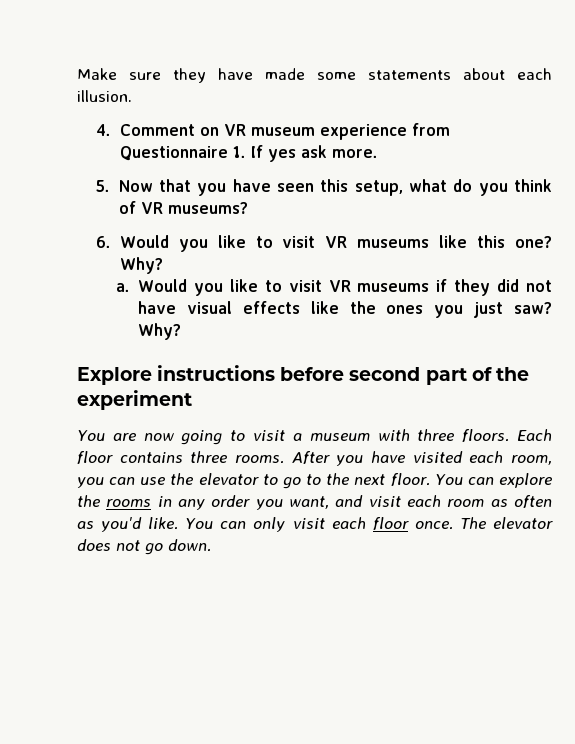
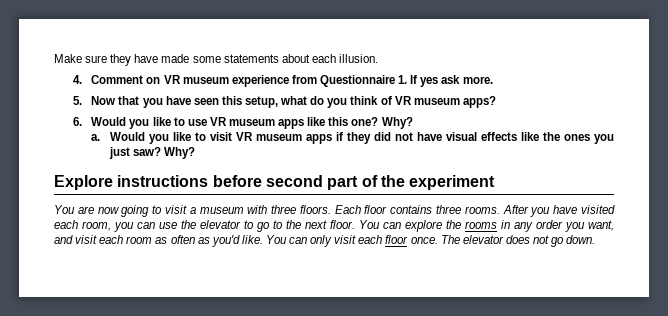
- 5. Now that you have seen this setup, what do you think of VR museums?
+ 5. Now that you have seen this setup, what do you think of VR museum apps?
- 6. Would you like to visit VR museums like this one?
+ 6. Would you like to use VR museum apps like this one?
- Would you like to visit VR museums if they did not have visual effects like the ones you just saw?
+ Would you like to visit VR museum apps if they did not have visual effects like the ones you just saw?

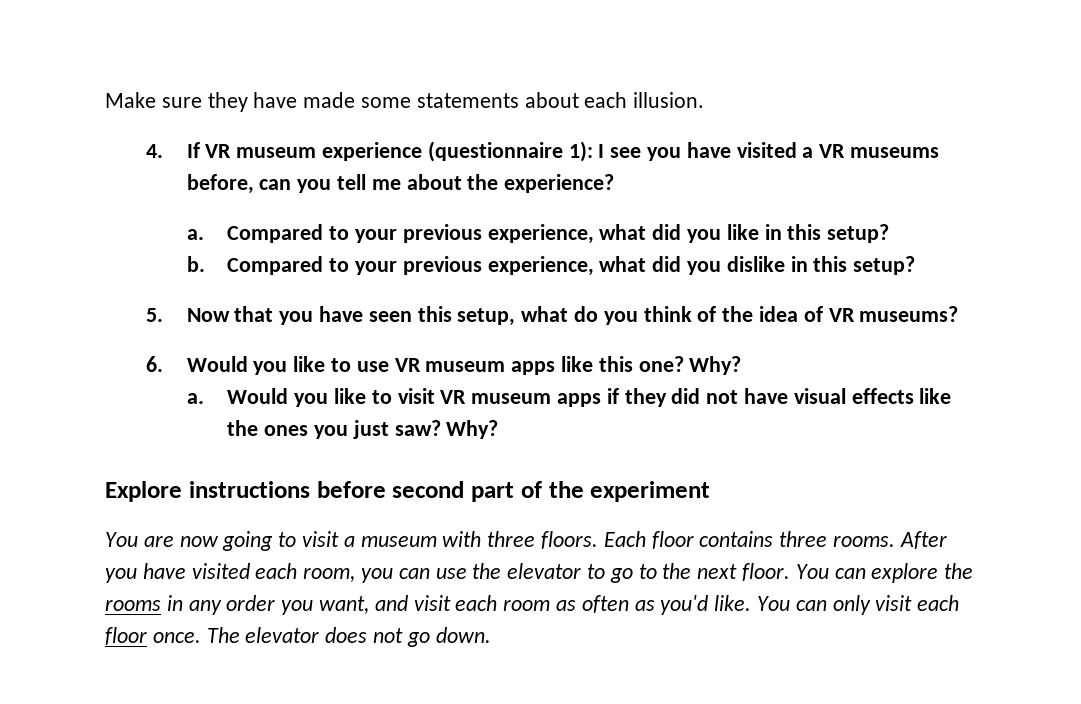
- 4. Comment on VR museum experience from Questionnaire 1. If yes ask more.
+ 4. If VR museum experience (questionnaire 1): I see you have visited a VR museums before, can you tell me about the experience?
+ a. Compared to your previous experience, what did you like in this setup?
+ b. Compared to your previous experience, what did you dislike in this setup?
- 5. Now that you have seen this setup, what do you think of VR museum apps?
+ 5. Now that you have seen this setup, what do you think of the idea of VR museums?

